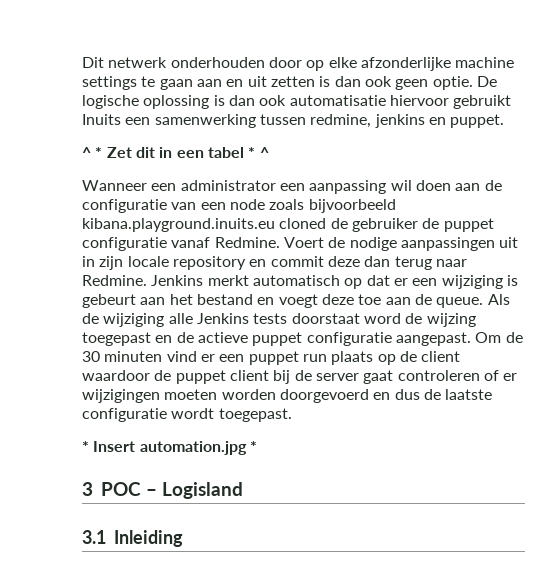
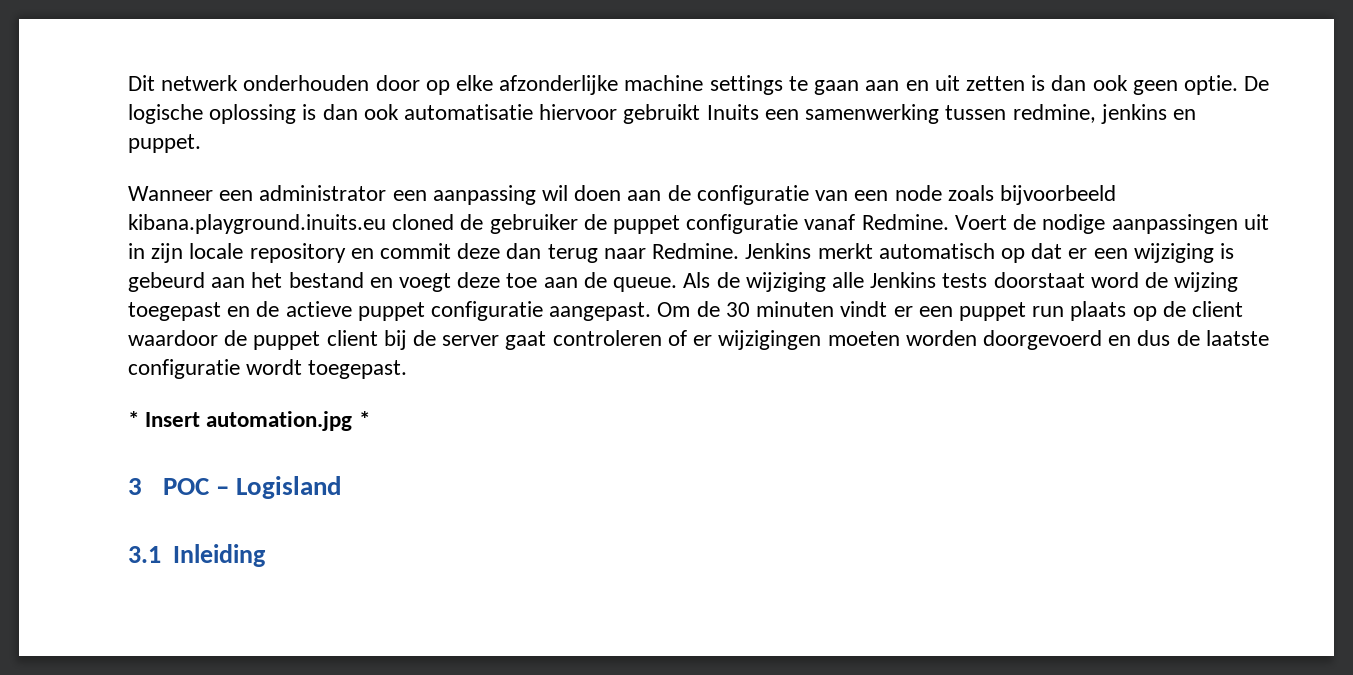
- ^ * Zet dit in een tabel * ^
- Jenkins merkt automatisch op dat er een wijziging is gebeurt aan het bestand en voegt deze toe aan de queue.
+ Jenkins merkt automatisch op dat er een wijziging is gebeurd aan het bestand en voegt deze toe aan de queue.
- Om de 30 minuten vind er een puppet run plaats op de client waardoor de puppet client bij de server gaat controleren of er wijzigingen moeten worden doorgevoerd en dus de laatste configuratie wordt toegepast.
+ Om de 30 minuten vindt er een puppet run plaats op de client waardoor de puppet client bij de server gaat controleren of er wijzigingen moeten worden doorgevoerd en dus de laatste configuratie wordt toegepast.

